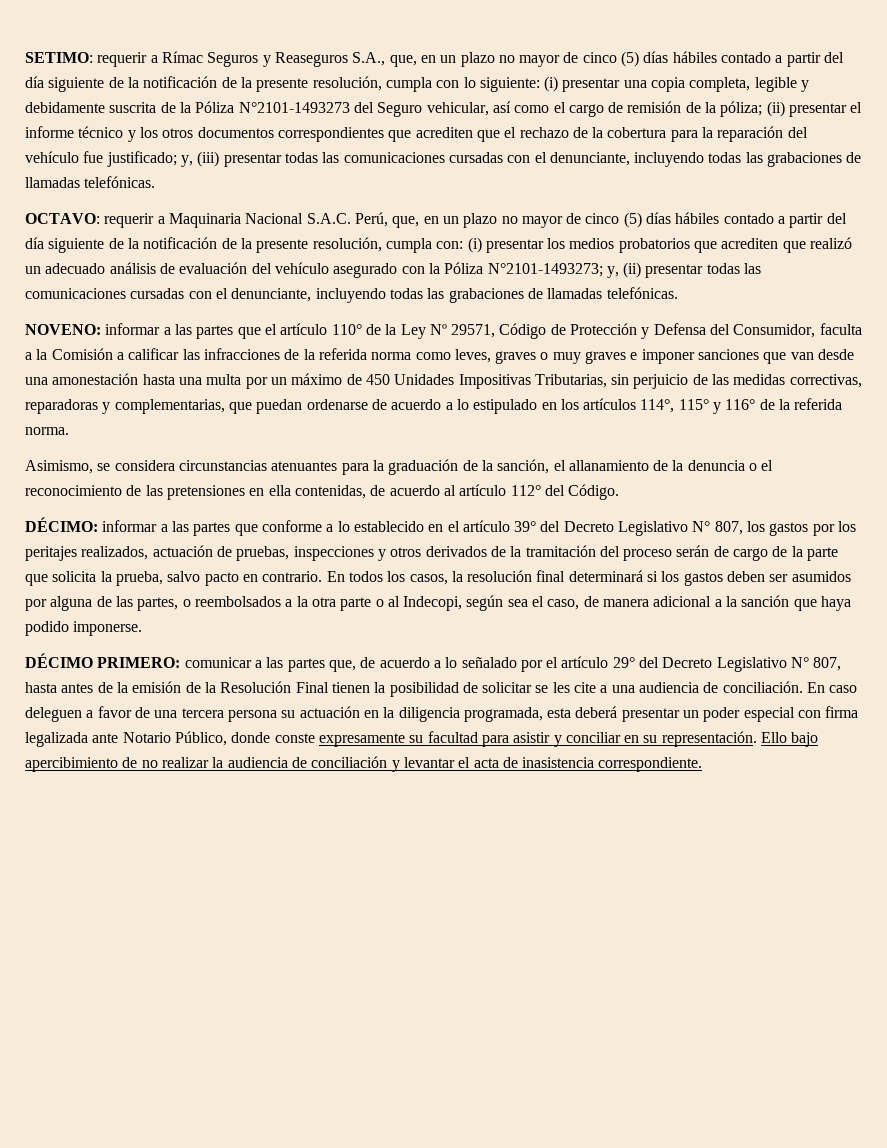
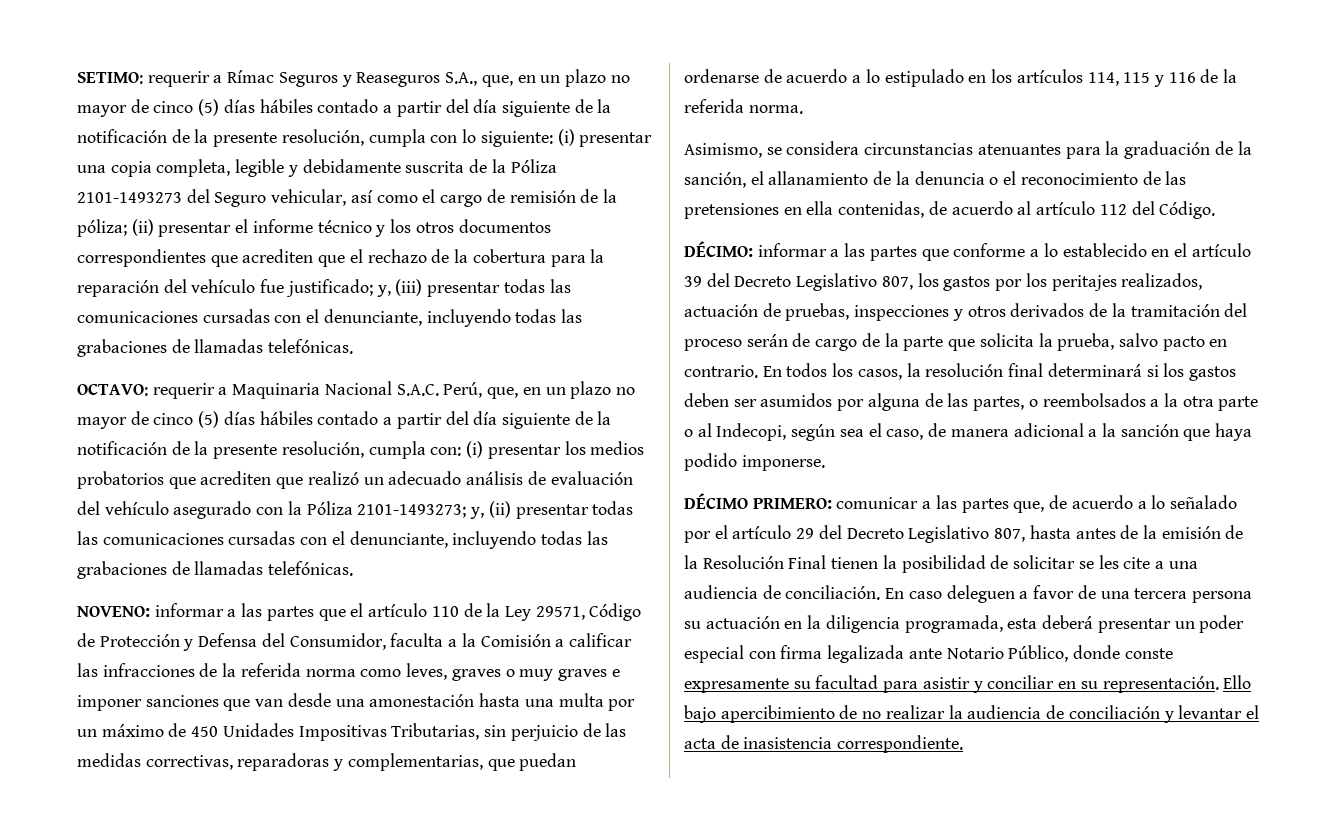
- (i) presentar una copia completa, legible y debidamente suscrita de la Póliza N°2101-1493273 del Seguro vehicular, así como el cargo de remisión de la póliza;
+ (i) presentar una copia completa, legible y debidamente suscrita de la Póliza 2101-1493273 del Seguro vehicular, así como el cargo de remisión de la póliza;
- (i) presentar los medios probatorios que acrediten que realizó un adecuado análisis de evaluación del vehículo asegurado con la Póliza N°2101-1493273;
+ (i) presentar los medios probatorios que acrediten que realizó un adecuado análisis de evaluación del vehículo asegurado con la Póliza 2101-1493273;
- informar a las partes que el artículo 110° de la Ley Nº 29571, Código de Protección y Defensa del Consumidor, faculta a la Comisión a calificar las infracciones de la referida norma como leves, graves o muy graves e imponer sanciones que van desde una amonestación hasta una multa por un máximo de 450 Unidades Impositivas Tributarias, sin perjuicio de las medidas correctivas, reparadoras y complementarias, que puedan ordenarse de acuerdo a lo estipulado en los artículos 114°, 115° y 116° de la referida norma.
+ informar a las partes que el artículo 110 de la Ley 29571, Código de Protección y Defensa del Consumidor, faculta a la Comisión a calificar las infracciones de la referida norma como leves, graves o muy graves e imponer sanciones que van desde una amonestación hasta una multa por un máximo de 450 Unidades Impositivas Tributarias, sin perjuicio de las medidas correctivas, reparadoras y complementarias, que puedan ordenarse de acuerdo a lo estipulado en los artículos 114, 115 y 116 de la referida norma.
- Asimismo, se considera circunstancias atenuantes para la graduación de la sanción, el allanamiento de la denuncia o el reconocimiento de las pretensiones en ella contenidas, de acuerdo al artículo 112° del Código.
+ Asimismo, se considera circunstancias atenuantes para la graduación de la sanción, el allanamiento de la denuncia o el reconocimiento de las pretensiones en ella contenidas, de acuerdo al artículo 112 del Código.
- DÉCIMO: informar a las partes que conforme a lo establecido en el artículo 39° del Decreto Legislativo N° 807, los gastos por los peritajes realizados, actuación de pruebas, inspecciones y otros derivados de la tramitación del proceso serán de cargo de la parte que solicita la prueba, salvo pacto en contrario.
+ DÉCIMO: informar a las partes que conforme a lo establecido en el artículo 39 del Decreto Legislativo 807, los gastos por los peritajes realizados, actuación de pruebas, inspecciones y otros derivados de la tramitación del proceso serán de cargo de la parte que solicita la prueba, salvo pacto en contrario.
- DÉCIMO PRIMERO: comunicar a las partes que, de acuerdo a lo señalado por el artículo 29° del Decreto Legislativo N° 807, hasta antes de la emisión de la Resolución Final tienen la posibilidad de solicitar se les cite a una audiencia de conciliación.
+ DÉCIMO PRIMERO: comunicar a las partes que, de acuerdo a lo señalado por el artículo 29 del Decreto Legislativo 807, hasta antes de la emisión de la Resolución Final tienen la posibilidad de solicitar se les cite a una audiencia de conciliación.

